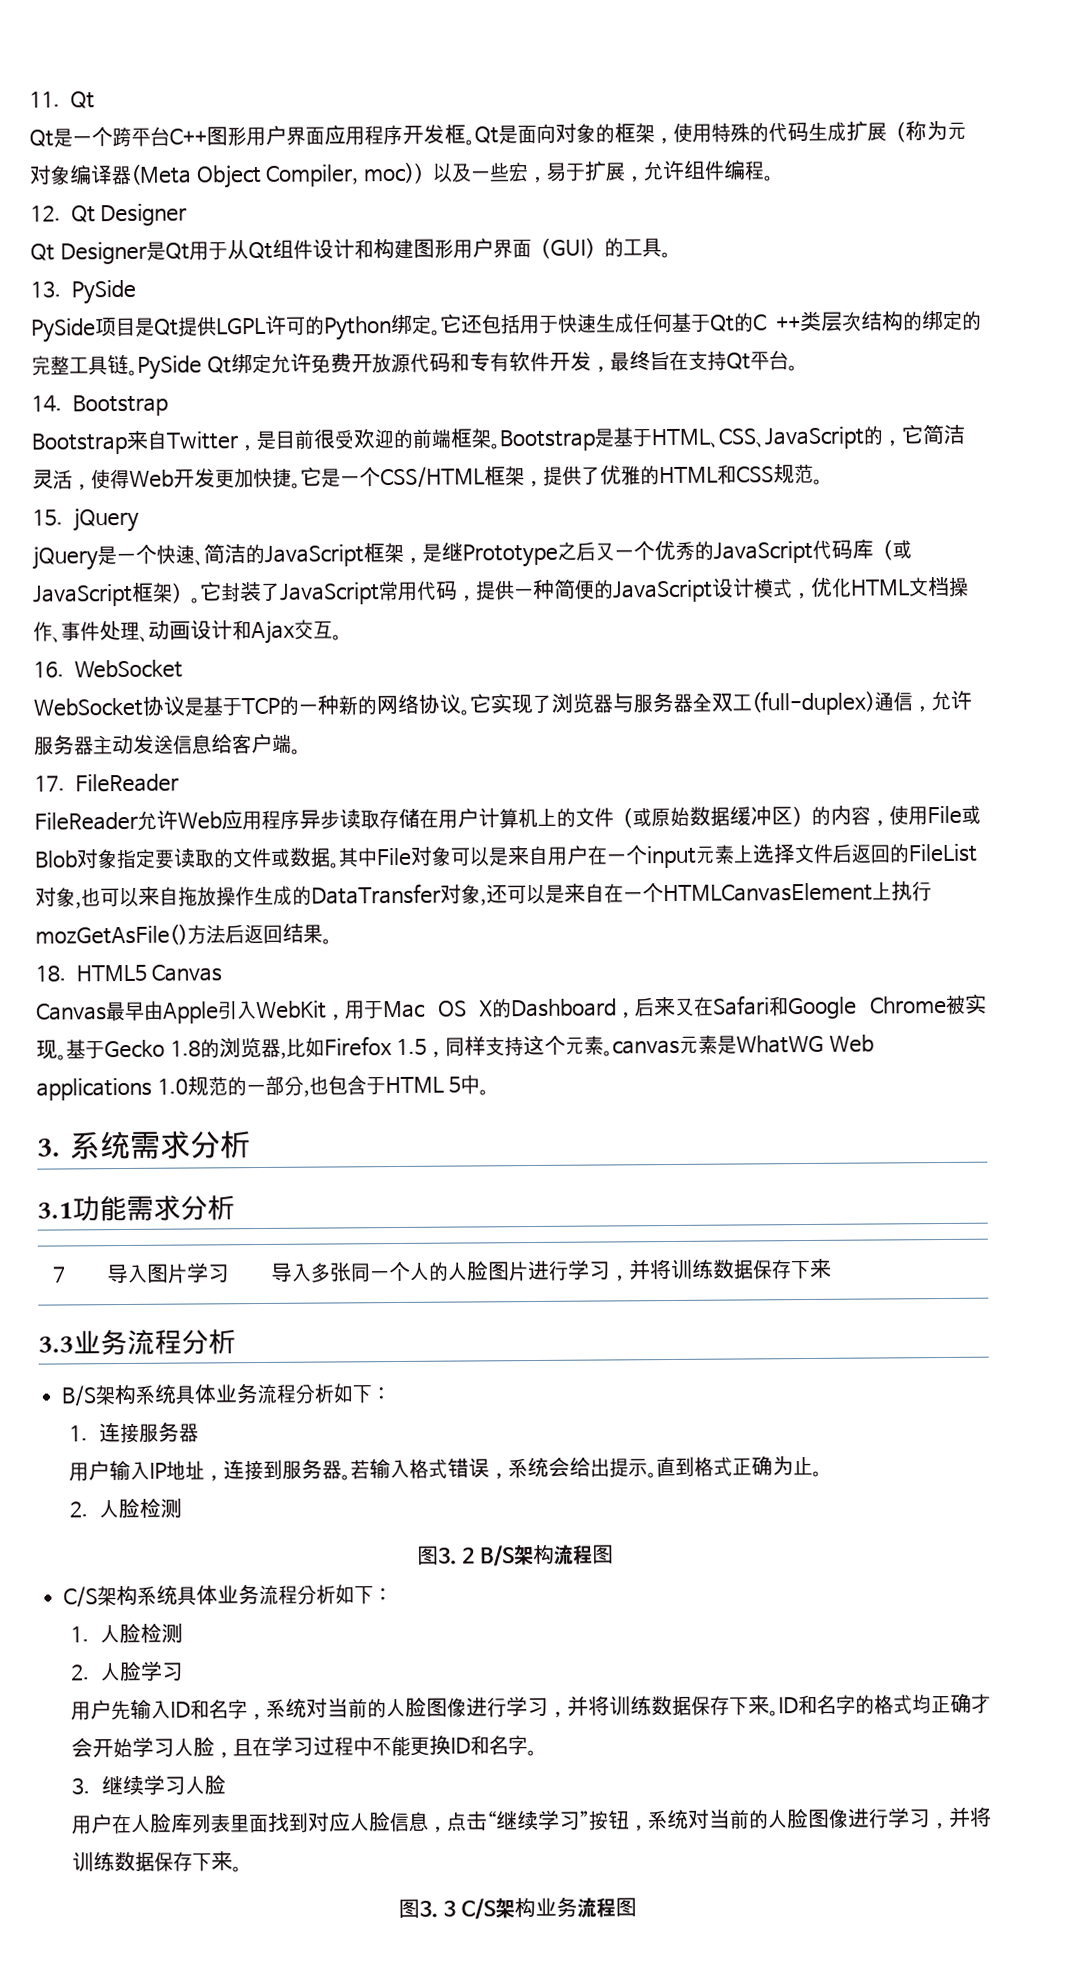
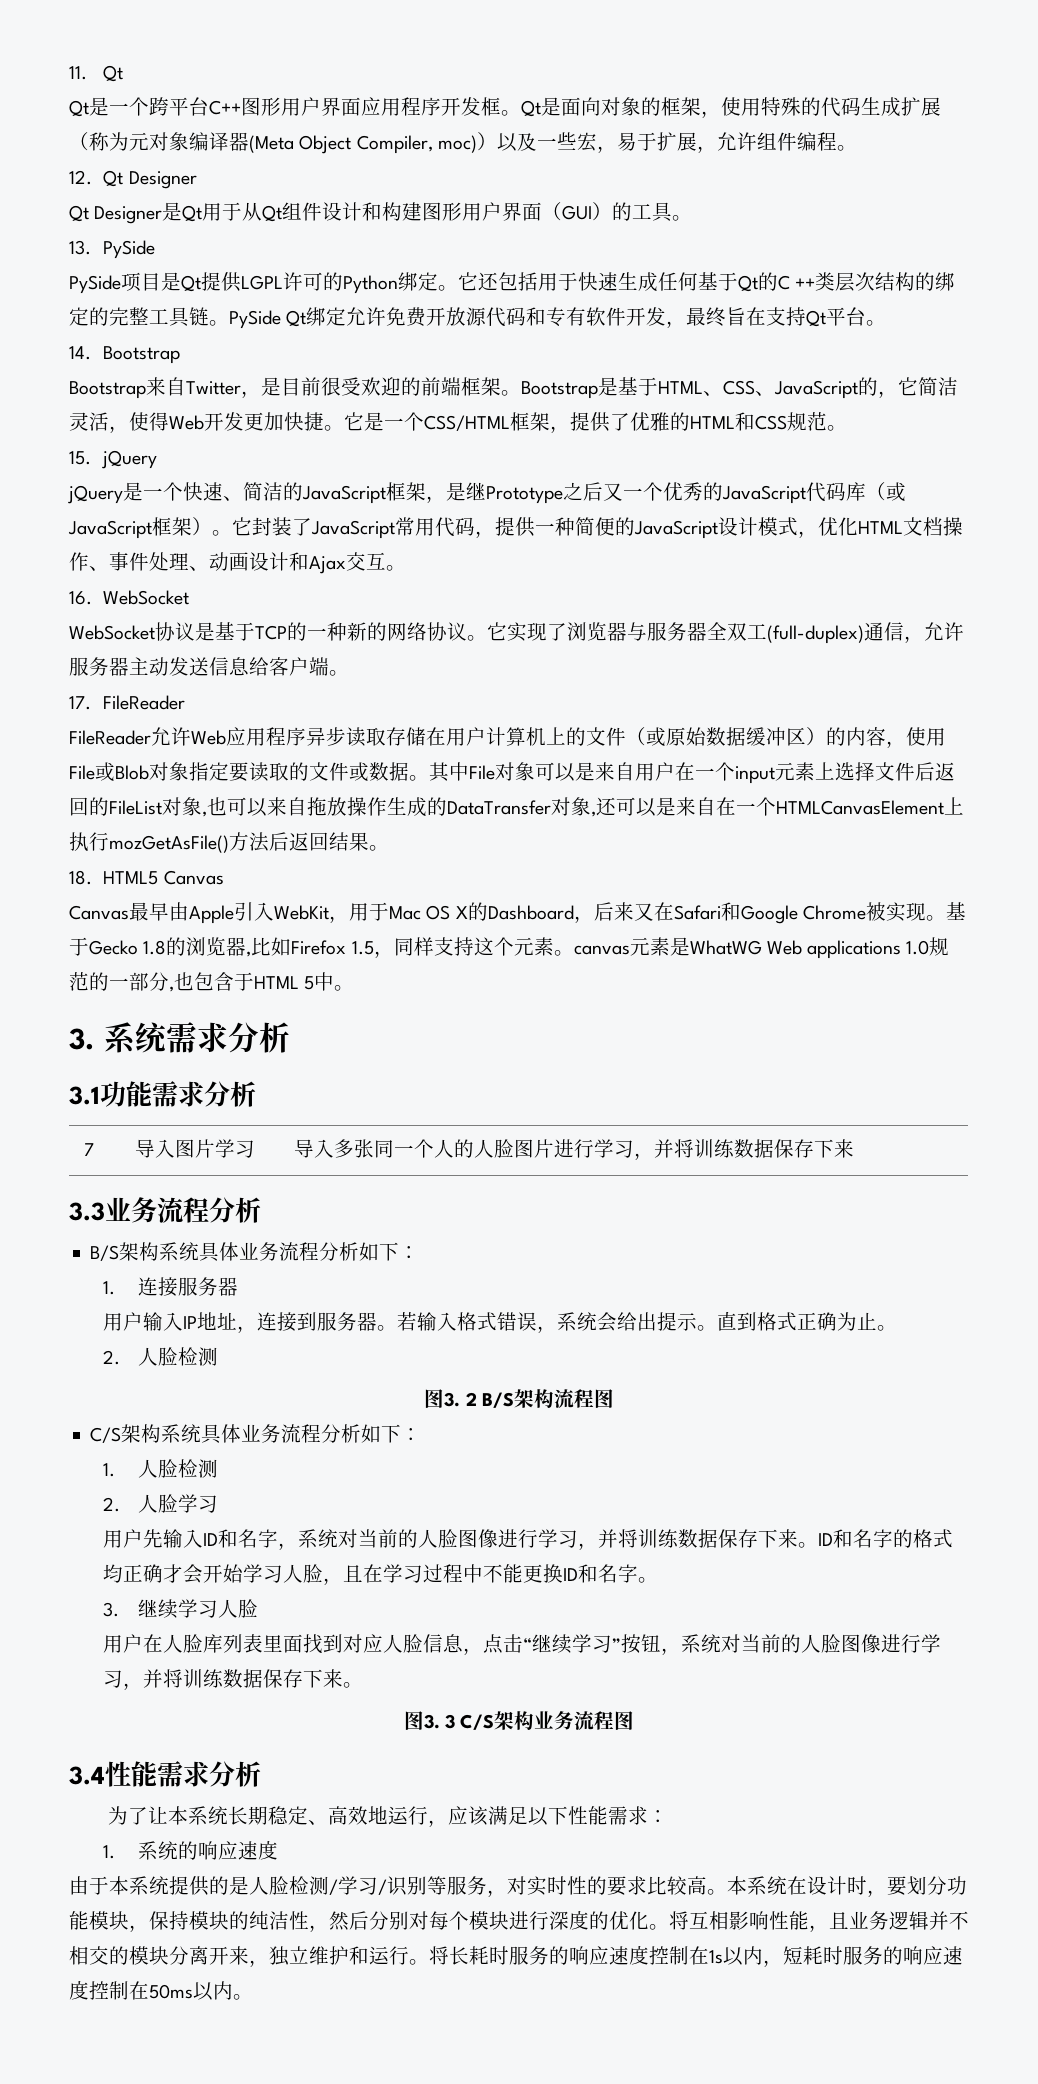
+ 3.4性能需求分析
+ 为了让本系统长期稳定、高效地运行，应该满足以下性能需求：
+ 1.系统的响应速度
+ 由于本系统提供的是人脸检测/学习/识别等服务，对实时性的要求比较高。本系统在设计时，要划分功能模块，保持模块的纯洁性，然后分别对每个模块进行深度的优化。将互相影响性能，且业务逻辑并不相交的模块分离开来，独立维护和运行。将长耗时服务的响应速度控制在1s以内，短耗时服务的响应速度控制在50ms以内。

